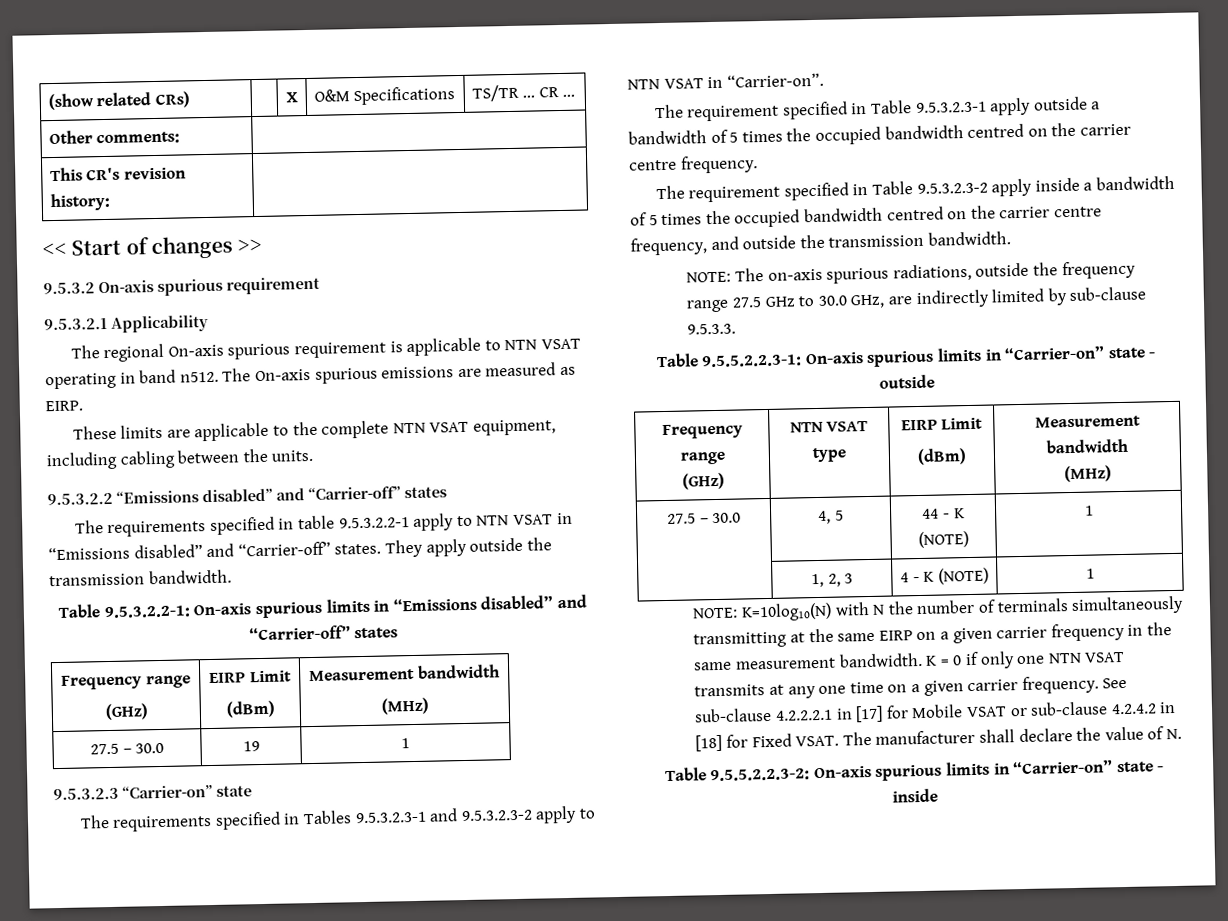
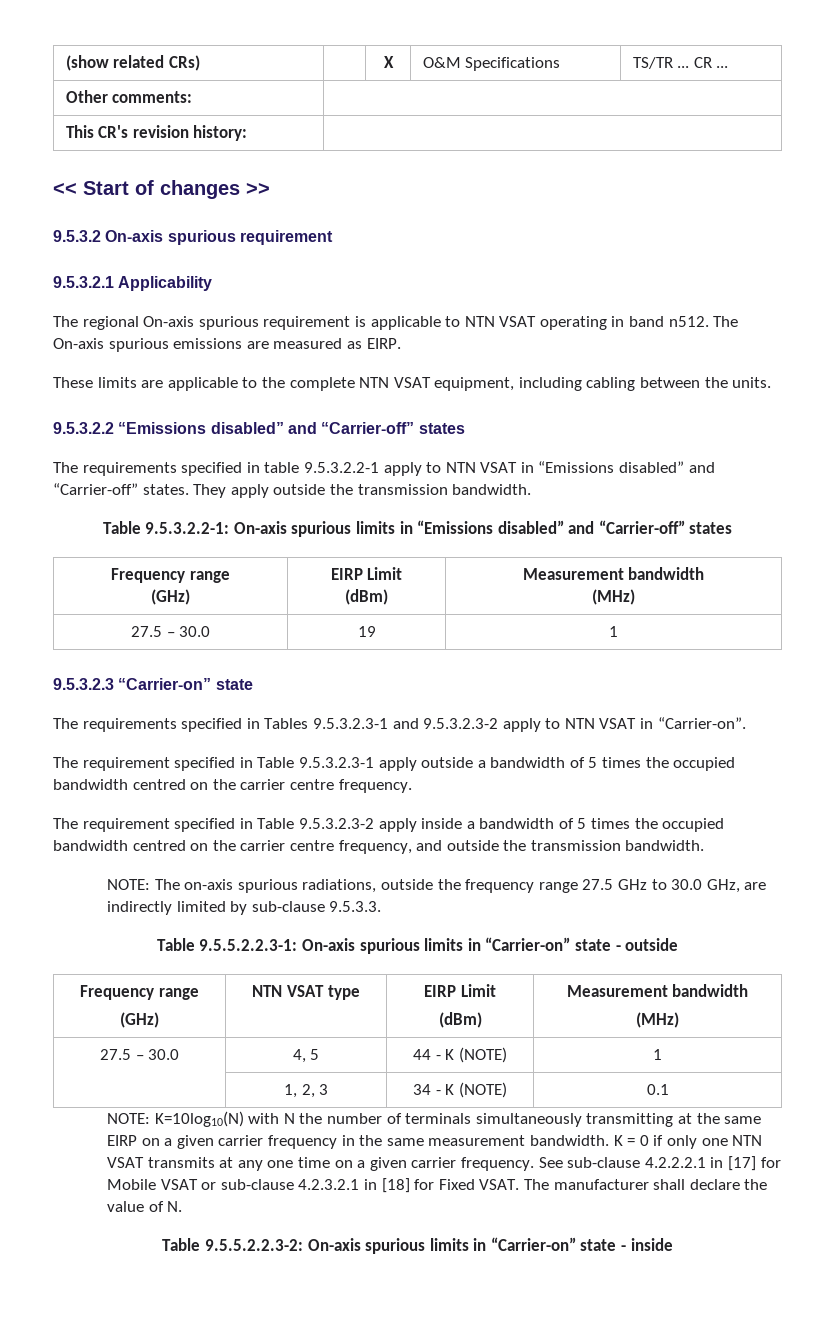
- | 1, 2, 3 | 4 - K (NOTE) | 1
+ | 1, 2, 3 | 34 - K (NOTE) | 0.1
- See sub-clause 4.2.2.2.1 in [17] for Mobile VSAT or sub-clause 4.2.4.2 in [18] for Fixed VSAT.
+ See sub-clause 4.2.2.2.1 in [17] for Mobile VSAT or sub-clause 4.2.3.2.1 in [18] for Fixed VSAT.

